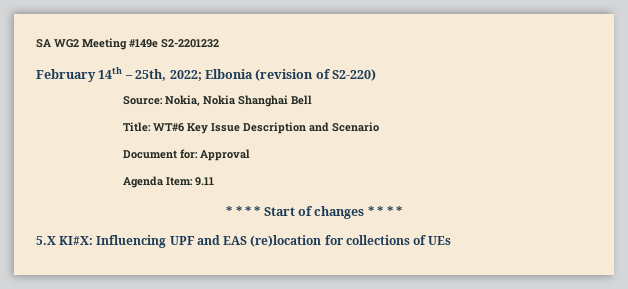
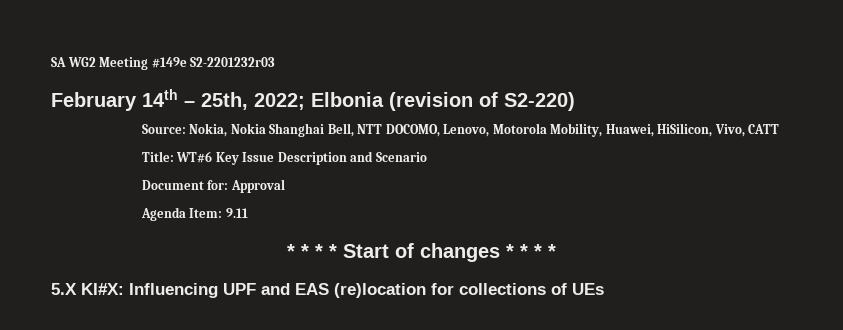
- SA WG2 Meeting #149e S2-2201232
+ SA WG2 Meeting #149e S2-2201232r03
- Source: Nokia, Nokia Shanghai Bell
+ Source: Nokia, Nokia Shanghai Bell, NTT DOCOMO, Lenovo, Motorola Mobility, Huawei, HiSilicon, Vivo, CATT

